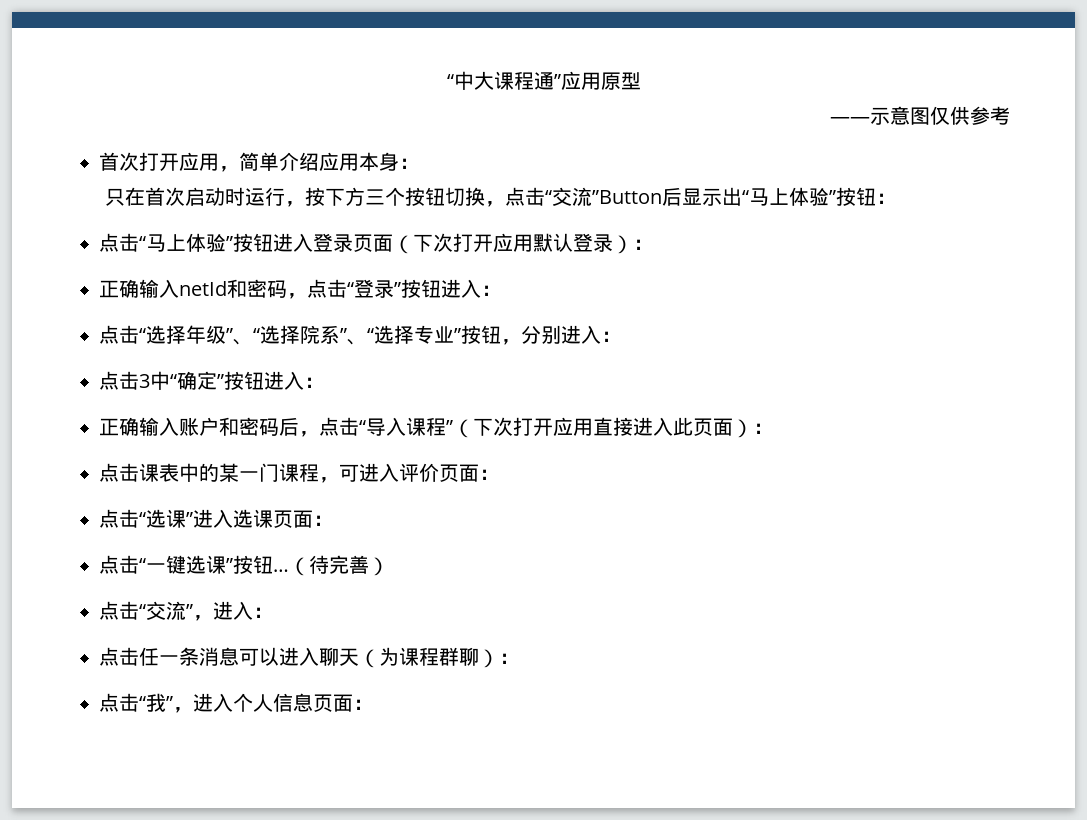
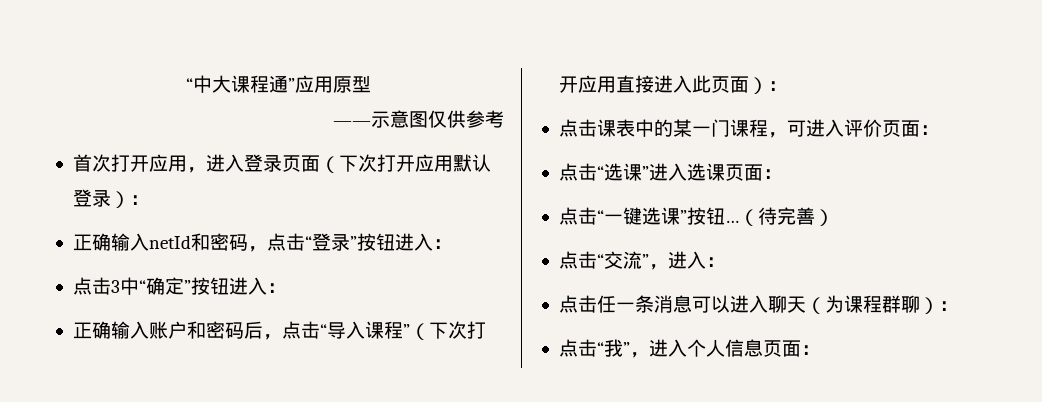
- 首次打开应用，简单介绍应用本身：
- 只在首次启动时运行，按下方三个按钮切换，点击“交流”Button后显示出“马上体验”按钮：
- 点击“马上体验”按钮进入登录页面（下次打开应用默认登录）：
+ 首次打开应用，进入登录页面（下次打开应用默认登录）：
- 点击“选择年级”、“选择院系”、“选择专业”按钮，分别进入：

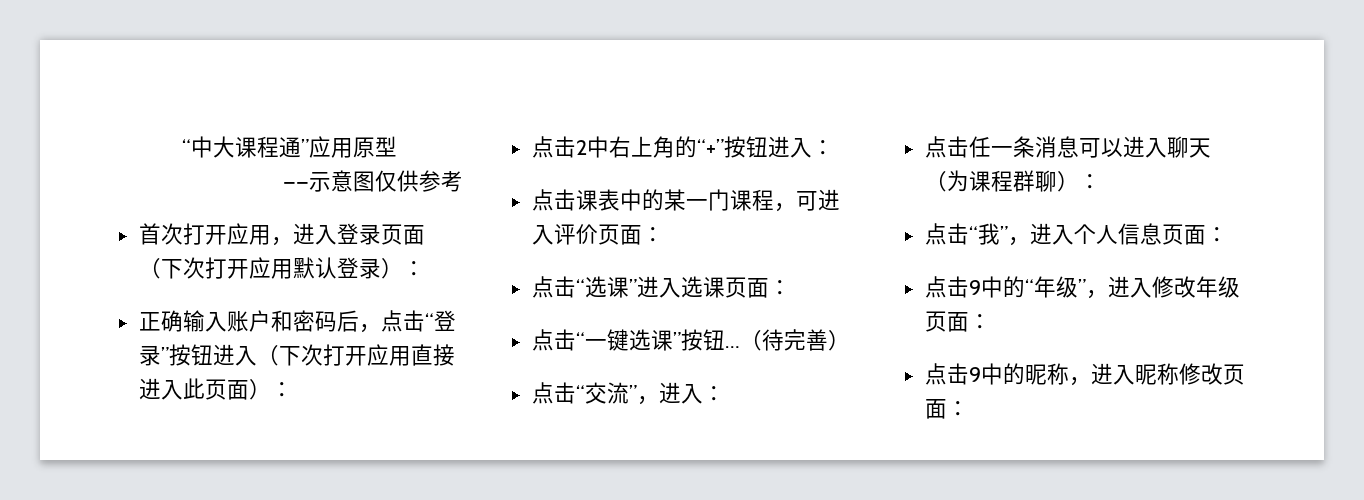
- 正确输入netId和密码，点击“登录”按钮进入：
- 点击3中“确定”按钮进入：
- 正确输入账户和密码后，点击“导入课程”（下次打开应用直接进入此页面）：
+ 正确输入账户和密码后，点击“登录”按钮进入（下次打开应用直接进入此页面）：
+ 点击2中右上角的“+”按钮进入：
+ 点击9中的“年级”，进入修改年级页面：
+ 点击9中的昵称，进入昵称修改页面：

